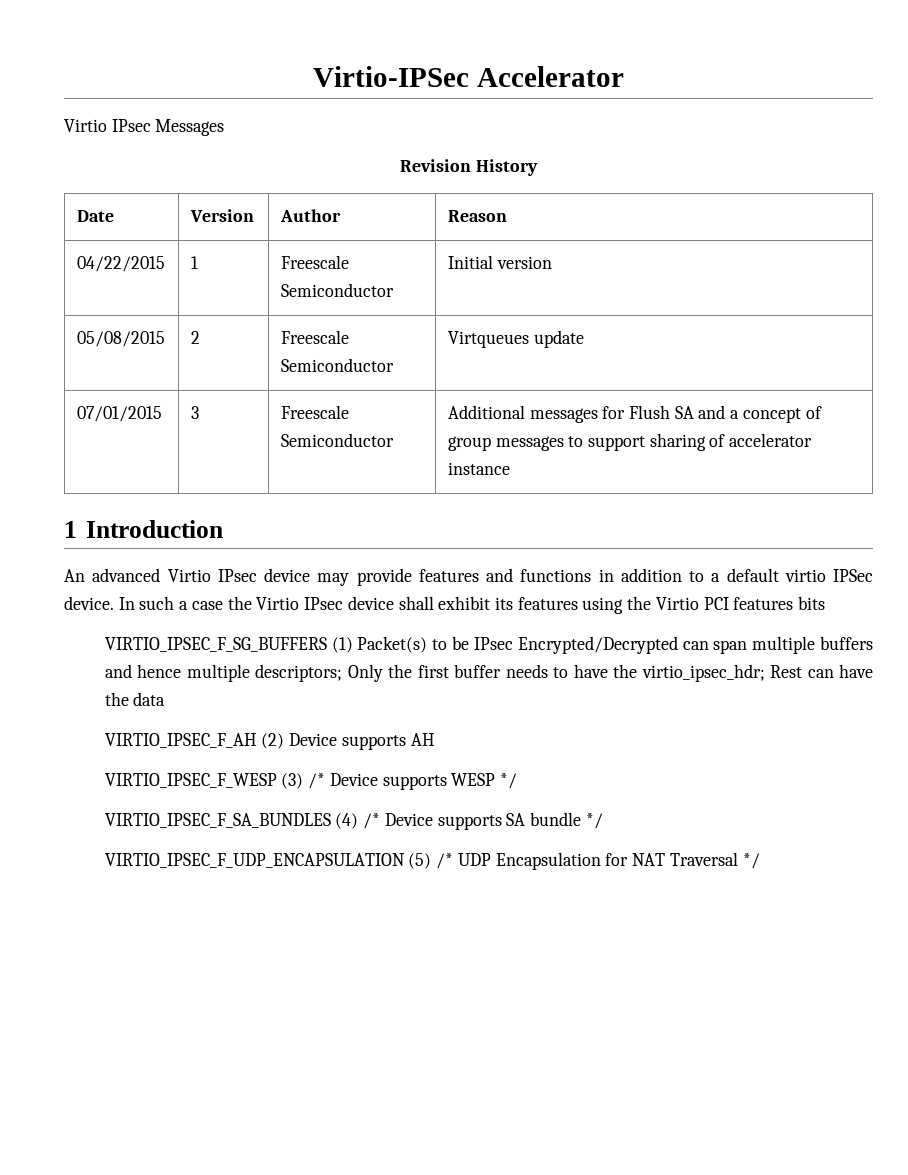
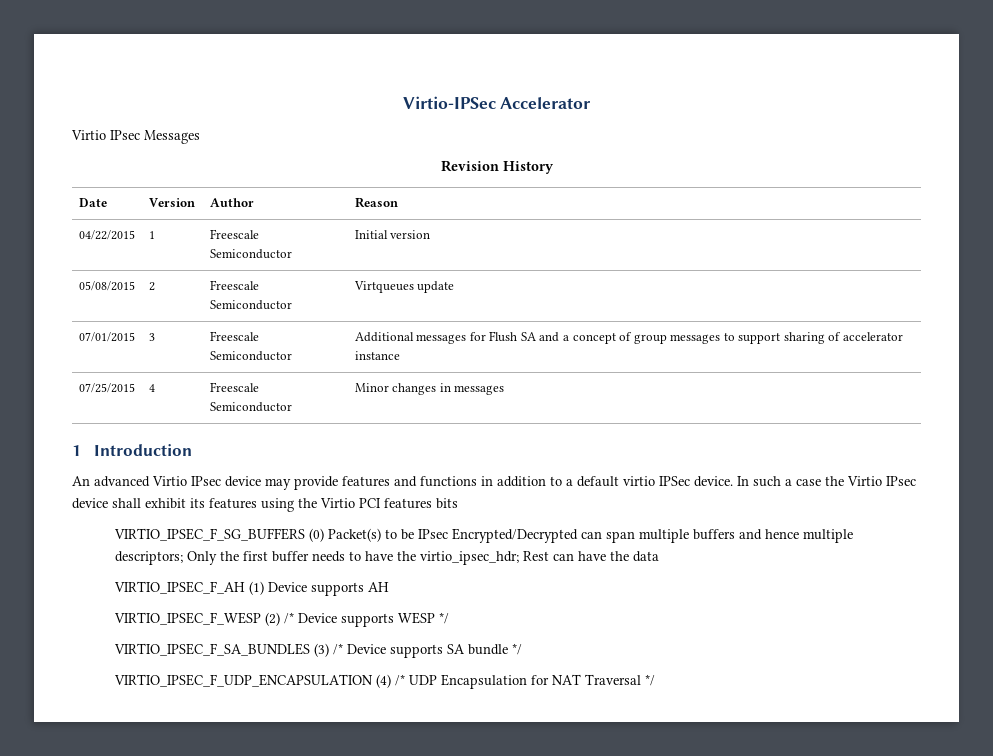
+ 07/25/2015 | 4 | Freescale Semiconductor | Minor changes in messages
- VIRTIO_IPSEC_F_SG_BUFFERS (1) Packet(s) to be IPsec Encrypted/Decrypted can span multiple buffers and hence multiple descriptors; Only the first buffer needs to have the virtio_ipsec_hdr; Rest can have the data
+ VIRTIO_IPSEC_F_SG_BUFFERS (0) Packet(s) to be IPsec Encrypted/Decrypted can span multiple buffers and hence multiple descriptors; Only the first buffer needs to have the virtio_ipsec_hdr; Rest can have the data
- VIRTIO_IPSEC_F_AH (2) Device supports AH
+ VIRTIO_IPSEC_F_AH (1) Device supports AH
- VIRTIO_IPSEC_F_WESP (3) /* Device supports WESP */
+ VIRTIO_IPSEC_F_WESP (2) /* Device supports WESP */
- VIRTIO_IPSEC_F_SA_BUNDLES (4) /* Device supports SA bundle */
+ VIRTIO_IPSEC_F_SA_BUNDLES (3) /* Device supports SA bundle */
- VIRTIO_IPSEC_F_UDP_ENCAPSULATION (5) /* UDP Encapsulation for NAT Traversal */
+ VIRTIO_IPSEC_F_UDP_ENCAPSULATION (4) /* UDP Encapsulation for NAT Traversal */

